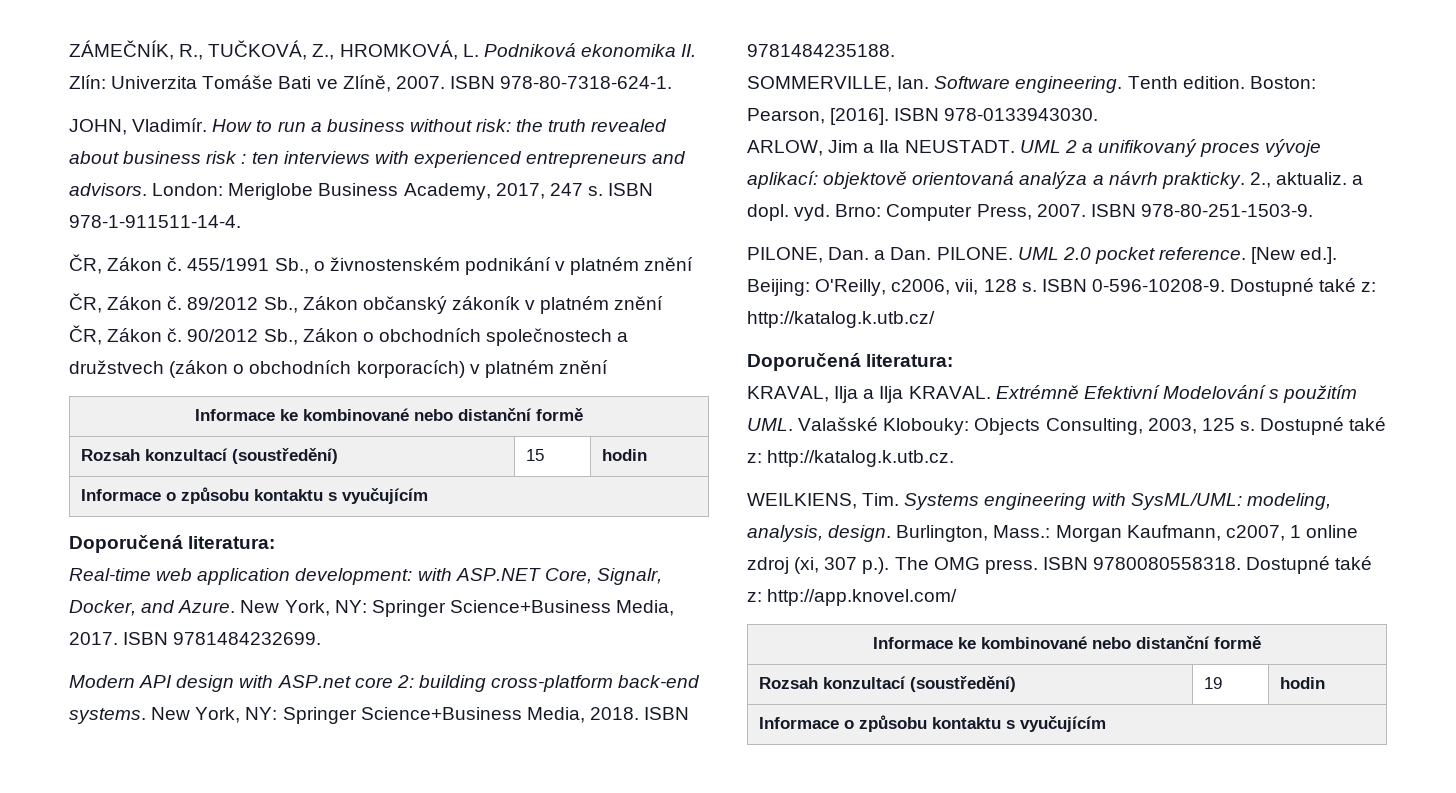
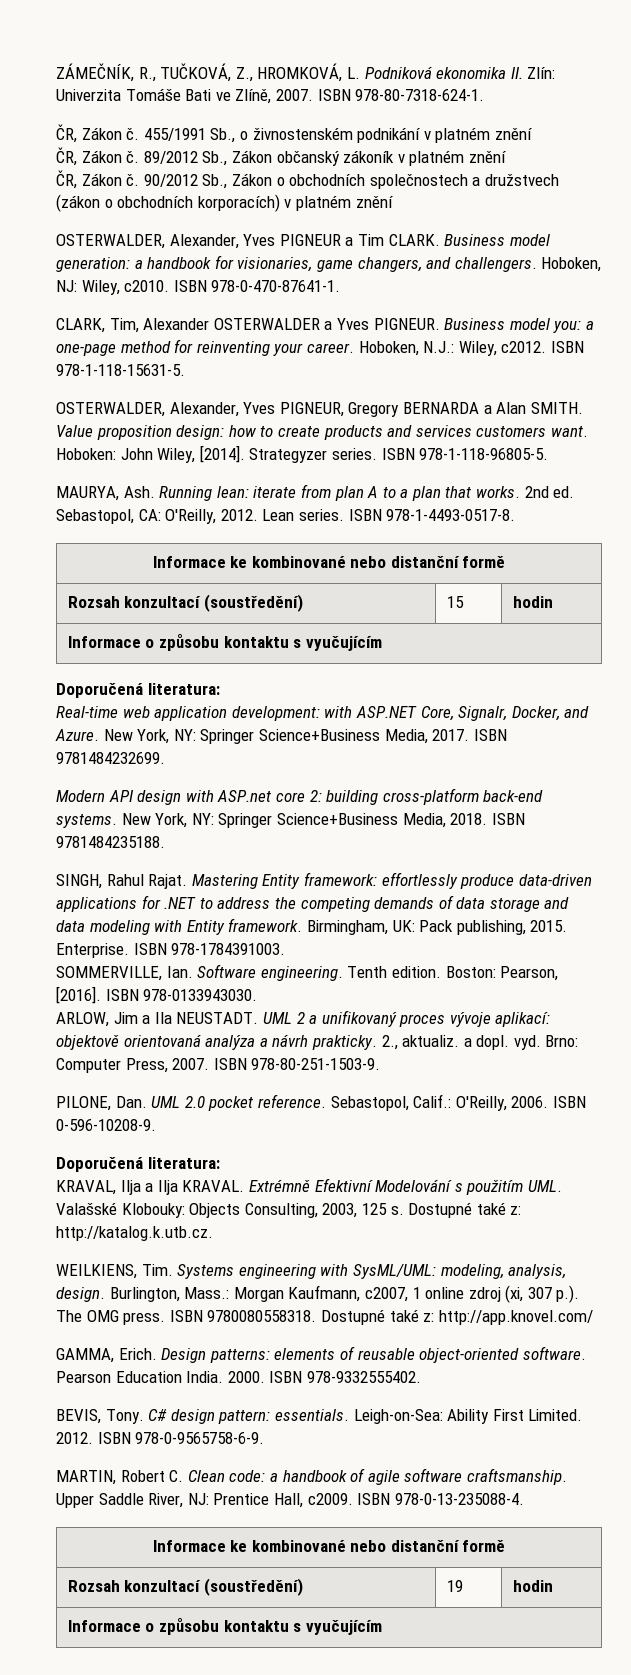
- JOHN, Vladimír. How to run a business without risk: the truth revealed about business risk : ten interviews with experienced entrepreneurs and advisors. London: Meriglobe Business Academy, 2017, 247 s. ISBN 978-1-911511-14-4.
+ OSTERWALDER, Alexander, Yves PIGNEUR a Tim CLARK. Business model generation: a handbook for visionaries, game changers, and challengers. Hoboken, NJ: Wiley, c2010. ISBN 978-0-470-87641-1.
+ CLARK, Tim, Alexander OSTERWALDER a Yves PIGNEUR. Business model you: a one-page method for reinventing your career. Hoboken, N.J.: Wiley, c2012. ISBN 978-1-118-15631-5.
+ OSTERWALDER, Alexander, Yves PIGNEUR, Gregory BERNARDA a Alan SMITH. Value proposition design: how to create products and services customers want. Hoboken: John Wiley, [2014]. Strategyzer series. ISBN 978-1-118-96805-5.
+ MAURYA, Ash. Running lean: iterate from plan A to a plan that works. 2nd ed. Sebastopol, CA: O'Reilly, 2012. Lean series. ISBN 978-1-4493-0517-8.
+ SINGH, Rahul Rajat. Mastering Entity framework: effortlessly produce data-driven applications for .NET to address the competing demands of data storage and data modeling with Entity framework. Birmingham, UK: Pack publishing, 2015. Enterprise. ISBN 978-1784391003.
- PILONE, Dan. a Dan. PILONE. UML 2.0 pocket reference.
+ PILONE, Dan. UML 2.0 pocket reference.
- [New ed.]. Beijing: O'Reilly, c2006, vii, 128 s. ISBN 0-596-10208-9. Dostupné také z: http://katalog.k.utb.cz/
+ Sebastopol, Calif.: O'Reilly, 2006. ISBN 0-596-10208-9.
+ GAMMA, Erich. Design patterns: elements of reusable object-oriented software. Pearson Education India. 2000. ISBN 978-9332555402.
+ BEVIS, Tony. C# design pattern: essentials. Leigh-on-Sea: Ability First Limited. 2012. ISBN 978-0-9565758-6-9.
+ MARTIN, Robert C. Clean code: a handbook of agile software craftsmanship. Upper Saddle River, NJ: Prentice Hall, c2009. ISBN 978-0-13-235088-4.

